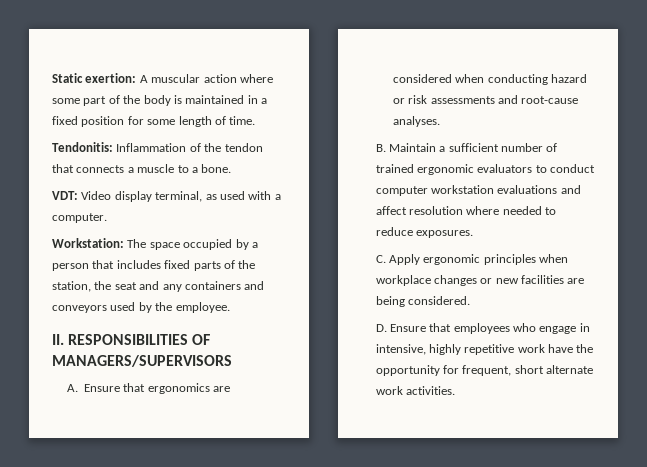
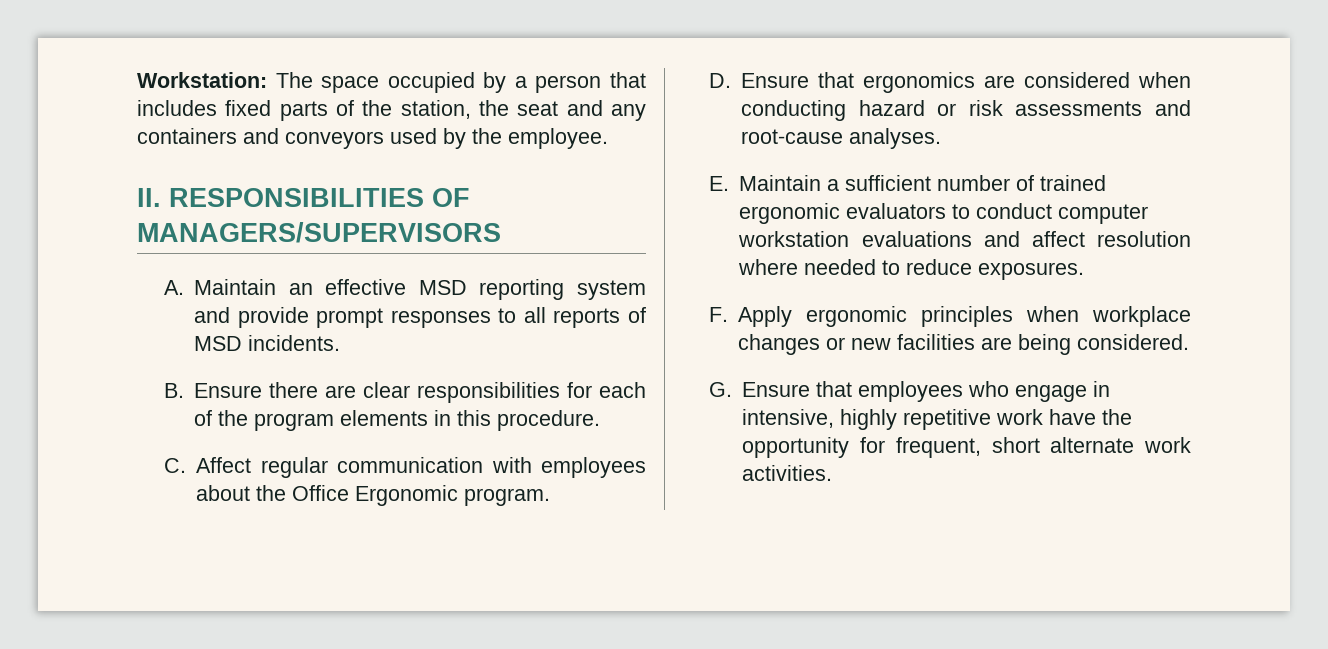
- Static exertion: A muscular action where some part of the body is maintained in a fixed position for some length of time.
- Tendonitis: Inflammation of the tendon that connects a muscle to a bone.
- VDT: Video display terminal, as used with a computer.
- A. Ensure that ergonomics are considered when conducting hazard or risk assessments and root-cause analyses.
+ A. Maintain an effective MSD reporting system and provide prompt responses to all reports of MSD incidents.
+ B. Ensure there are clear responsibilities for each of the program elements in this procedure.
+ C. Affect regular communication with employees about the Office Ergonomic program.
+ D. Ensure that ergonomics are considered when conducting hazard or risk assessments and root-cause analyses.
- B. Maintain a sufficient number of trained ergonomic evaluators to conduct computer workstation evaluations and affect resolution where needed to reduce exposures.
+ E. Maintain a sufficient number of trained ergonomic evaluators to conduct computer workstation evaluations and affect resolution where needed to reduce exposures.
- C. Apply ergonomic principles when workplace changes or new facilities are being considered.
+ F. Apply ergonomic principles when workplace changes or new facilities are being considered.
- D. Ensure that employees who engage in intensive, highly repetitive work have the opportunity for frequent, short alternate work activities.
+ G. Ensure that employees who engage in intensive, highly repetitive work have the opportunity for frequent, short alternate work activities.

